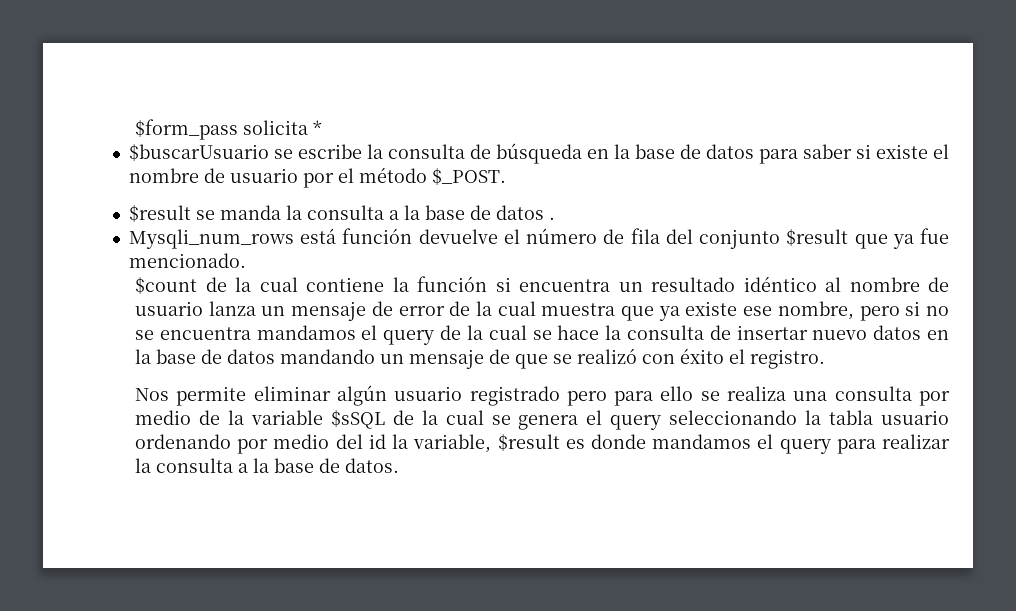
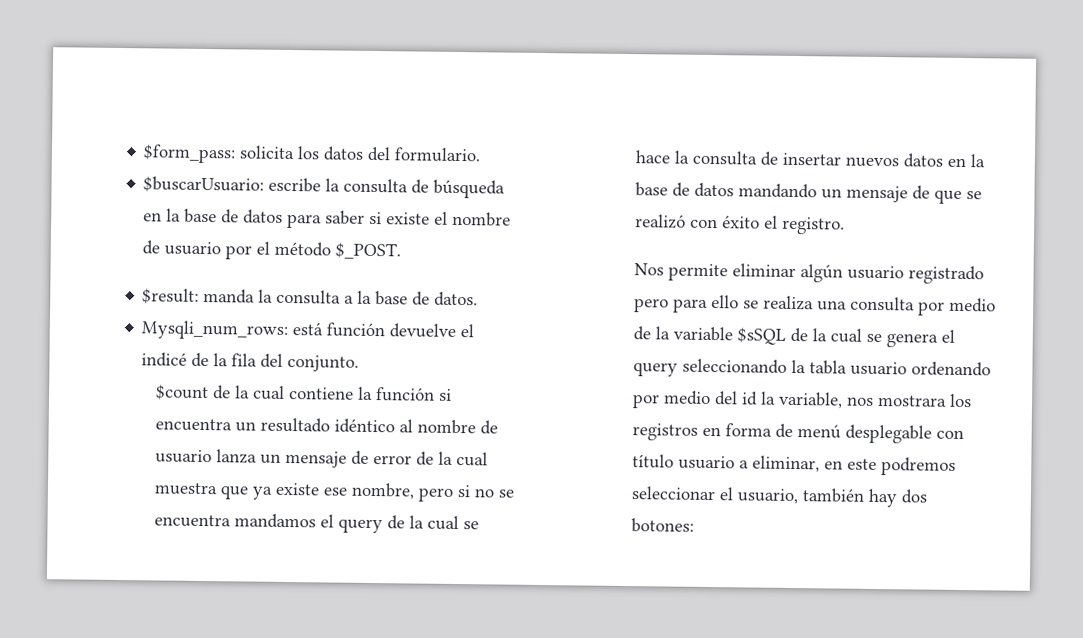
- $form_pass solicita *
- $buscarUsuario se escribe la consulta de búsqueda en la base de datos para saber si existe el nombre de usuario por el método $_POST.
+ $form_pass: solicita los datos del formulario.
+ $buscarUsuario: escribe la consulta de búsqueda en la base de datos para saber si existe el nombre de usuario por el método $_POST.
- $result se manda la consulta a la base de datos .
- Mysqli_num_rows está función devuelve el número de fila del conjunto $result que ya fue mencionado.
+ $result: manda la consulta a la base de datos.
+ Mysqli_num_rows: está función devuelve el indicé de la fila del conjunto.
- $count de la cual contiene la función si encuentra un resultado idéntico al nombre de usuario lanza un mensaje de error de la cual muestra que ya existe ese nombre, pero si no se encuentra mandamos el query de la cual se hace la consulta de insertar nuevo datos en la base de datos mandando un mensaje de que se realizó con éxito el registro.
+ $count de la cual contiene la función si encuentra un resultado idéntico al nombre de usuario lanza un mensaje de error de la cual muestra que ya existe ese nombre, pero si no se encuentra mandamos el query de la cual se hace la consulta de insertar nuevos datos en la base de datos mandando un mensaje de que se realizó con éxito el registro.
- Nos permite eliminar algún usuario registrado pero para ello se realiza una consulta por medio de la variable $sSQL de la cual se genera el query seleccionando la tabla usuario ordenando por medio del id la variable, $result es donde mandamos el query para realizar la consulta a la base de datos.
+ Nos permite eliminar algún usuario registrado pero para ello se realiza una consulta por medio de la variable $sSQL de la cual se genera el query seleccionando la tabla usuario ordenando por medio del id la variable, nos mostrara los registros en forma de menú desplegable con título usuario a eliminar, en este podremos seleccionar el usuario, también hay dos botones:

